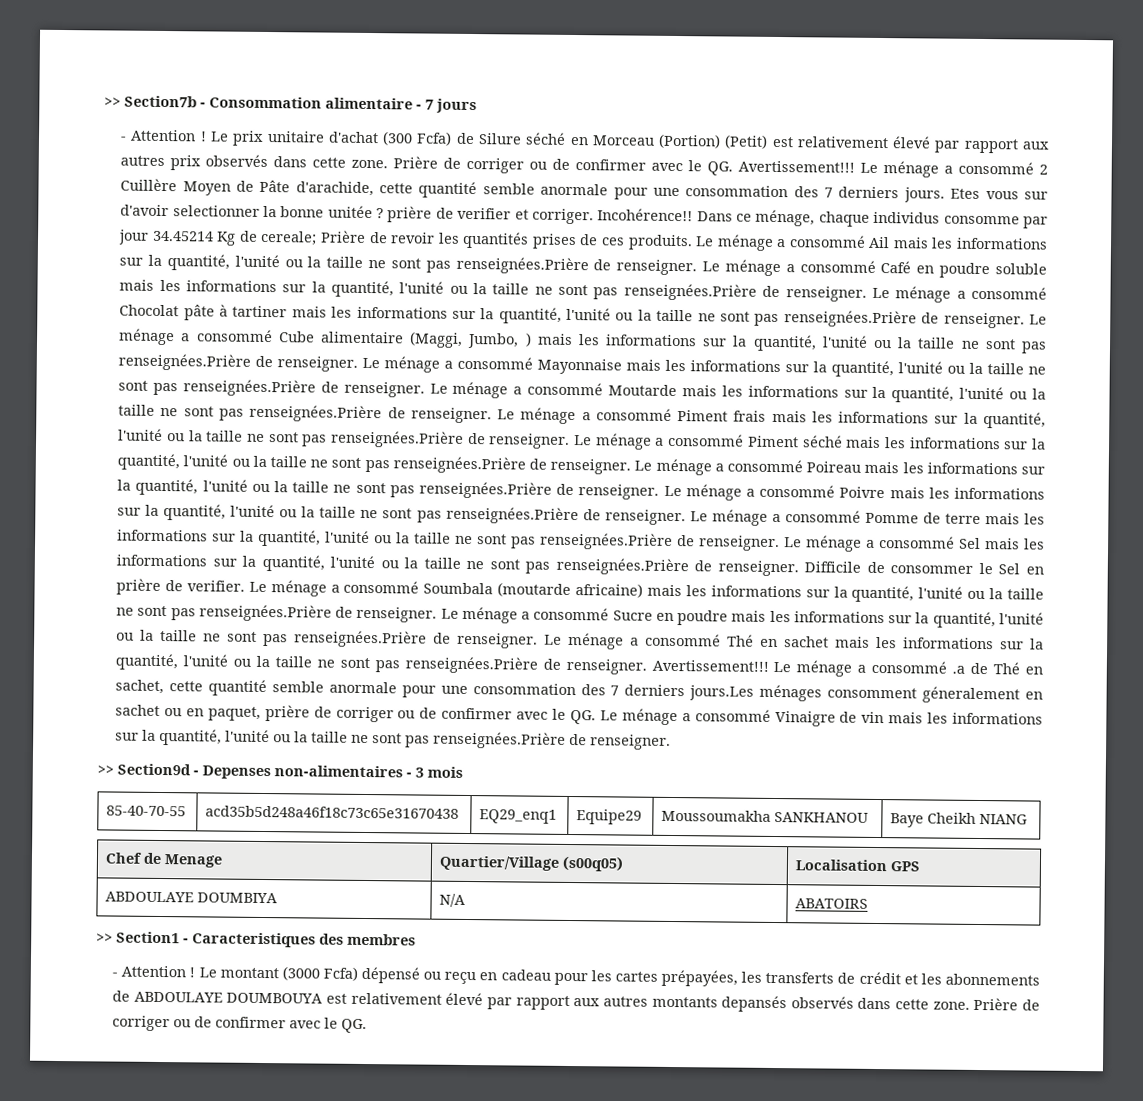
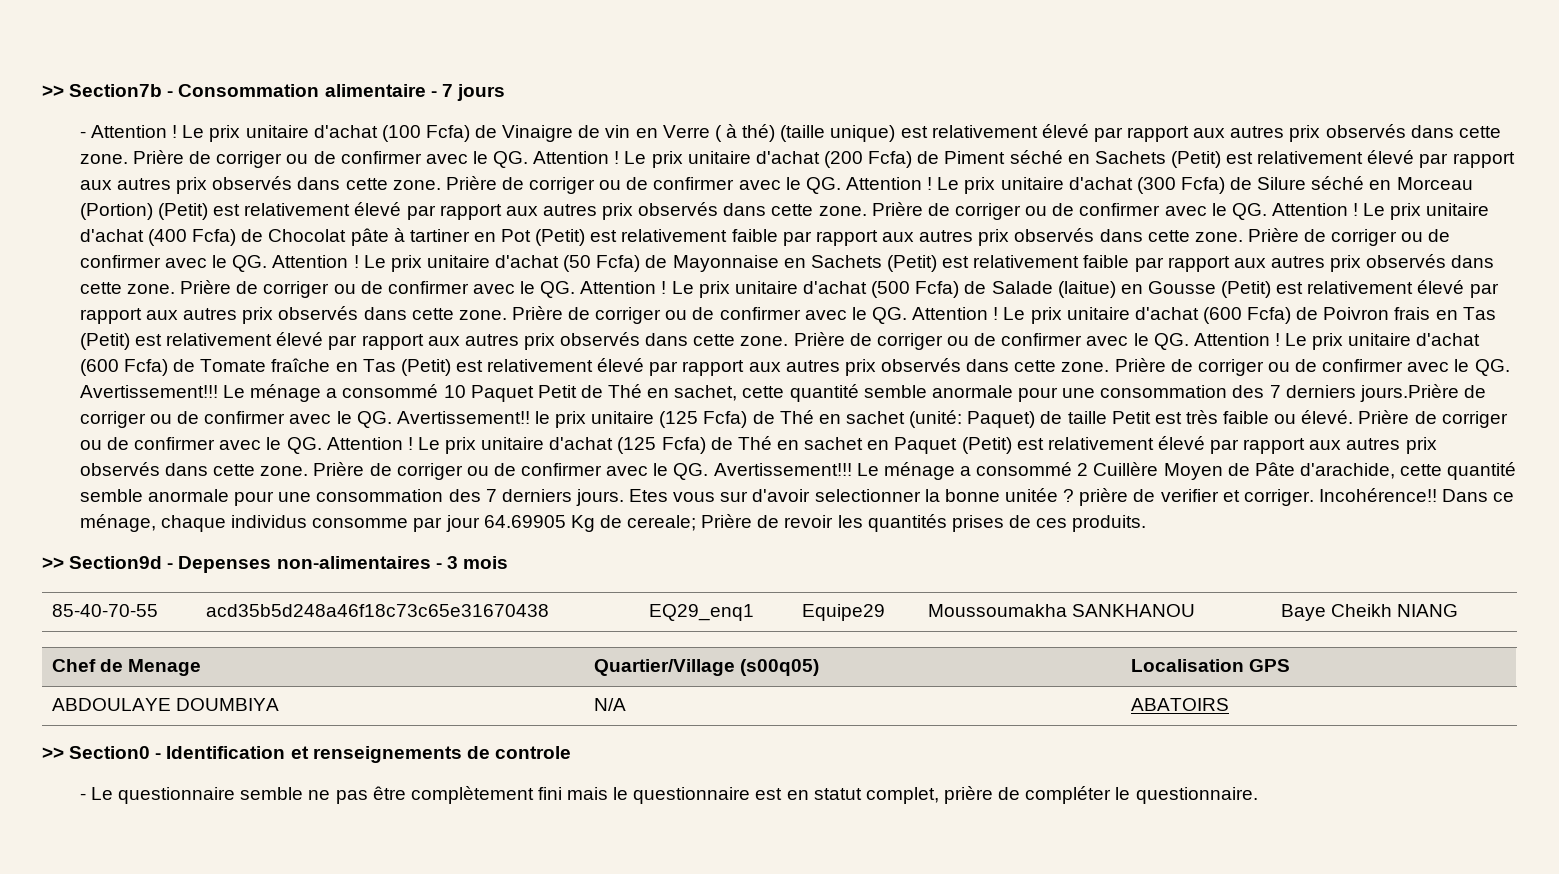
- Le prix unitaire d'achat (300 Fcfa) de Silure séché en Morceau (Portion) (Petit) est relativement élevé par rapport aux autres prix observés dans cette zone.
+ Le prix unitaire d'achat (100 Fcfa) de Vinaigre de vin en Verre ( à thé) (taille unique) est relativement élevé par rapport aux autres prix observés dans cette zone. Prière de corriger ou de confirmer avec le QG. Attention ! Le prix unitaire d'achat (200 Fcfa) de Piment séché en Sachets (Petit) est relativement élevé par rapport aux autres prix observés dans cette zone. Prière de corriger ou de confirmer avec le QG. Attention ! Le prix unitaire d'achat (300 Fcfa) de Silure séché en Morceau (Portion) (Petit) est relativement élevé par rapport aux autres prix observés dans cette zone.
- Prière de corriger ou de confirmer avec le QG. Avertissement!!!
+ Prière de corriger ou de confirmer avec le QG. Attention ! Le prix unitaire d'achat (400 Fcfa) de Chocolat pâte à tartiner en Pot (Petit) est relativement faible par rapport aux autres prix observés dans cette zone. Prière de corriger ou de confirmer avec le QG. Attention ! Le prix unitaire d'achat (50 Fcfa) de Mayonnaise en Sachets (Petit) est relativement faible par rapport aux autres prix observés dans cette zone. Prière de corriger ou de confirmer avec le QG. Attention ! Le prix unitaire d'achat (500 Fcfa) de Salade (laitue) en Gousse (Petit) est relativement élevé par rapport aux autres prix observés dans cette zone. Prière de corriger ou de confirmer avec le QG. Attention ! Le prix unitaire d'achat (600 Fcfa) de Poivron frais en Tas (Petit) est relativement élevé par rapport aux autres prix observés dans cette zone. Prière de corriger ou de confirmer avec le QG. Attention ! Le prix unitaire d'achat (600 Fcfa) de Tomate fraîche en Tas (Petit) est relativement élevé par rapport aux autres prix observés dans cette zone. Prière de corriger ou de confirmer avec le QG. Avertissement!!! Le ménage a consommé 10 Paquet Petit de Thé en sachet, cette quantité semble anormale pour une consommation des 7 derniers jours.Prière de corriger ou de confirmer avec le QG. Avertissement!! le prix unitaire (125 Fcfa) de Thé en sachet (unité: Paquet) de taille Petit est très faible ou élevé. Prière de corriger ou de confirmer avec le QG. Attention ! Le prix unitaire d'achat (125 Fcfa) de Thé en sachet en Paquet (Petit) est relativement élevé par rapport aux autres prix observés dans cette zone. Prière de corriger ou de confirmer avec le QG. Avertissement!!!
- Dans ce ménage, chaque individus consomme par jour 34.45214 Kg de cereale; Prière de revoir les quantités prises de ces produits. Le ménage a consommé Ail mais les informations sur la quantité, l'unité ou la taille ne sont pas renseignées.Prière de renseigner. Le ménage a consommé Café en poudre soluble mais les informations sur la quantité, l'unité ou la taille ne sont pas renseignées.Prière de renseigner. Le ménage a consommé Chocolat pâte à tartiner mais les informations sur la quantité, l'unité ou la taille ne sont pas renseignées.Prière de renseigner. Le ménage a consommé Cube alimentaire (Maggi, Jumbo, ) mais les informations sur la quantité, l'unité ou la taille ne sont pas renseignées.Prière de renseigner. Le ménage a consommé Mayonnaise mais les informations sur la quantité, l'unité ou la taille ne sont pas renseignées.Prière de renseigner. Le ménage a consommé Moutarde mais les informations sur la quantité, l'unité ou la taille ne sont pas renseignées.Prière de renseigner. Le ménage a consommé Piment frais mais les informations sur la quantité, l'unité ou la taille ne sont pas renseignées.Prière de renseigner. Le ménage a consommé Piment séché mais les informations sur la quantité, l'unité ou la taille ne sont pas renseignées.Prière de renseigner. Le ménage a consommé Poireau mais les informations sur la quantité, l'unité ou la taille ne sont pas renseignées.Prière de renseigner. Le ménage a consommé Poivre mais les informations sur la quantité, l'unité ou la taille ne sont pas renseignées.Prière de renseigner. Le ménage a consommé Pomme de terre mais les informations sur la quantité, l'unité ou la taille ne sont pas renseignées.Prière de renseigner. Le ménage a consommé Sel mais les informations sur la quantité, l'unité ou la taille ne sont pas renseignées.Prière de renseigner. Difficile de consommer le Sel en prière de verifier. Le ménage a consommé Soumbala (moutarde africaine) mais les informations sur la quantité, l'unité ou la taille ne sont pas renseignées.Prière de renseigner. Le ménage a consommé Sucre en poudre mais les informations sur la quantité, l'unité ou la taille ne sont pas renseignées.Prière de renseigner. Le ménage a consommé Thé en sachet mais les informations sur la quantité, l'unité ou la taille ne sont pas renseignées.Prière de renseigner. Avertissement!!! Le ménage a consommé .a de Thé en sachet, cette quantité semble anormale pour une consommation des 7 derniers jours.Les ménages consomment géneralement en sachet ou en paquet, prière de corriger ou de confirmer avec le QG. Le ménage a consommé Vinaigre de vin mais les informations sur la quantité, l'unité ou la taille ne sont pas renseignées.Prière de renseigner.
+ Dans ce ménage, chaque individus consomme par jour 64.69905 Kg de cereale; Prière de revoir les quantités prises de ces produits.
- >> Section1 - Caracteristiques des membres
- - Attention ! Le montant (3000 Fcfa) dépensé ou reçu en cadeau pour les cartes prépayées, les transferts de crédit et les abonnements de ABDOULAYE DOUMBOUYA est relativement élevé par rapport aux autres montants depansés observés dans cette zone. Prière de corriger ou de confirmer avec le QG.
+ >> Section0 - Identification et renseignements de controle
+ - Le questionnaire semble ne pas être complètement fini mais le questionnaire est en statut complet, prière de compléter le questionnaire.

